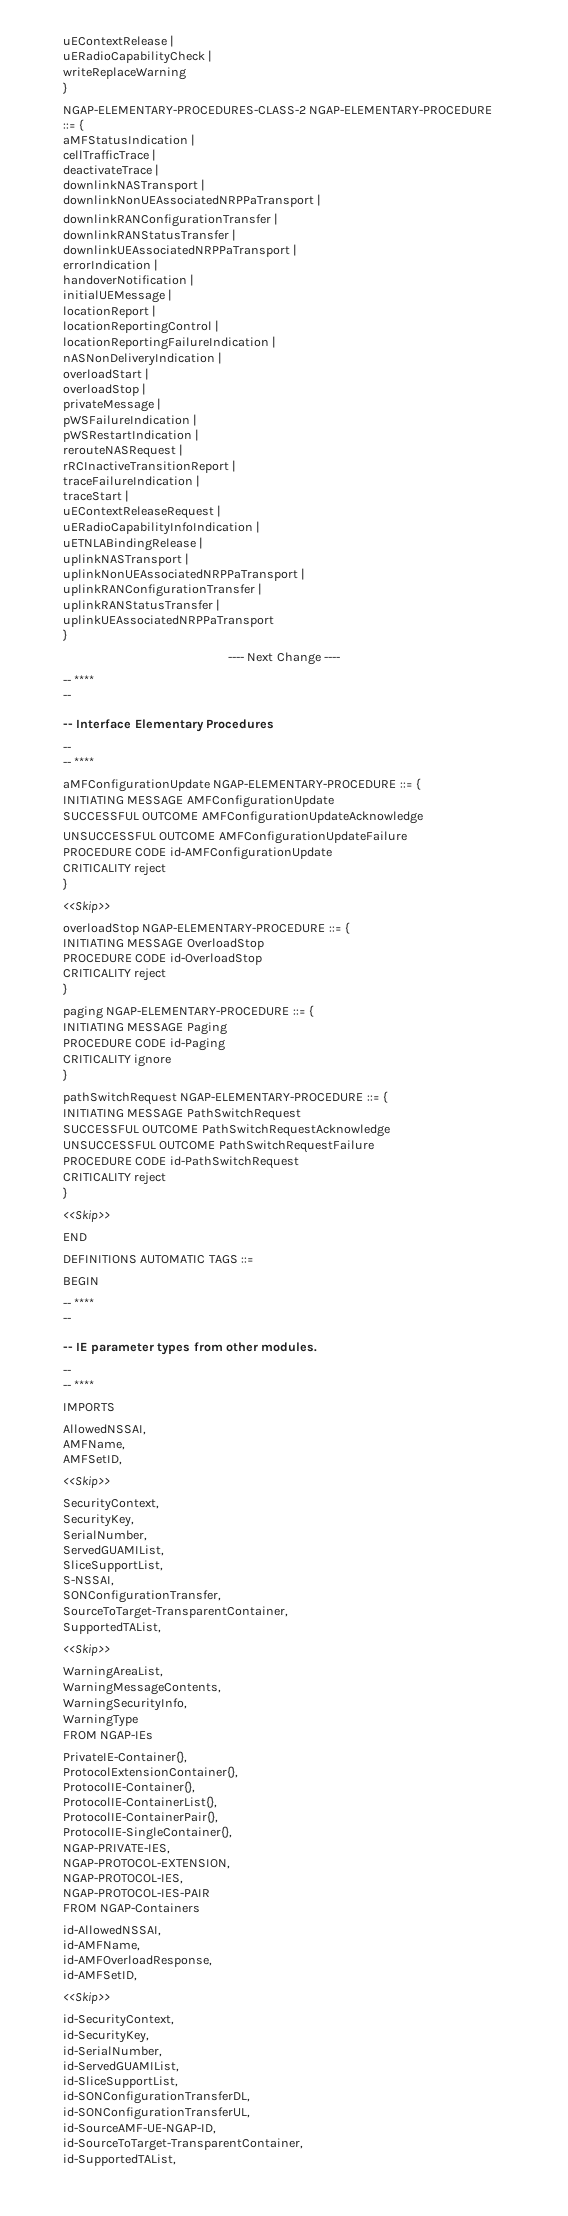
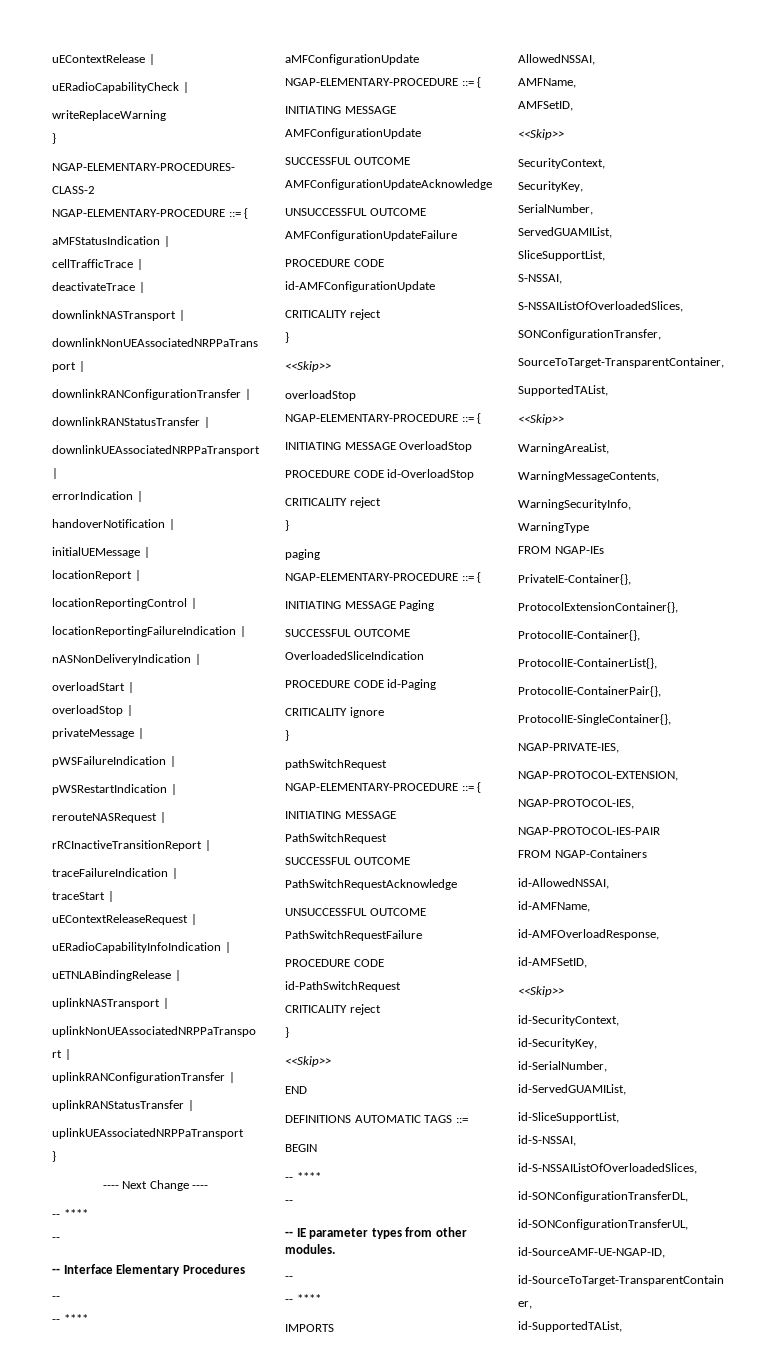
+ SUCCESSFUL OUTCOME OverloadedSliceIndication
+ S-NSSAIListOfOverloadedSlices,
+ id-S-NSSAI,
+ id-S-NSSAIListOfOverloadedSlices,

